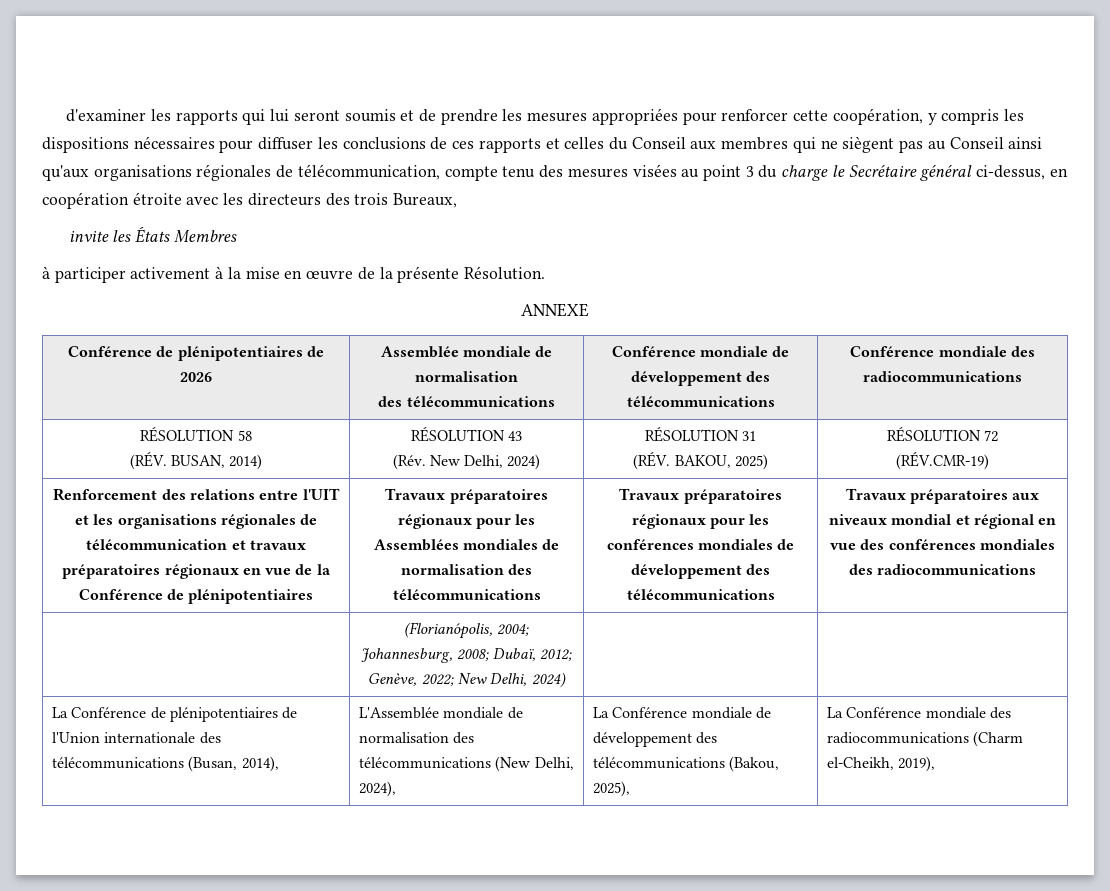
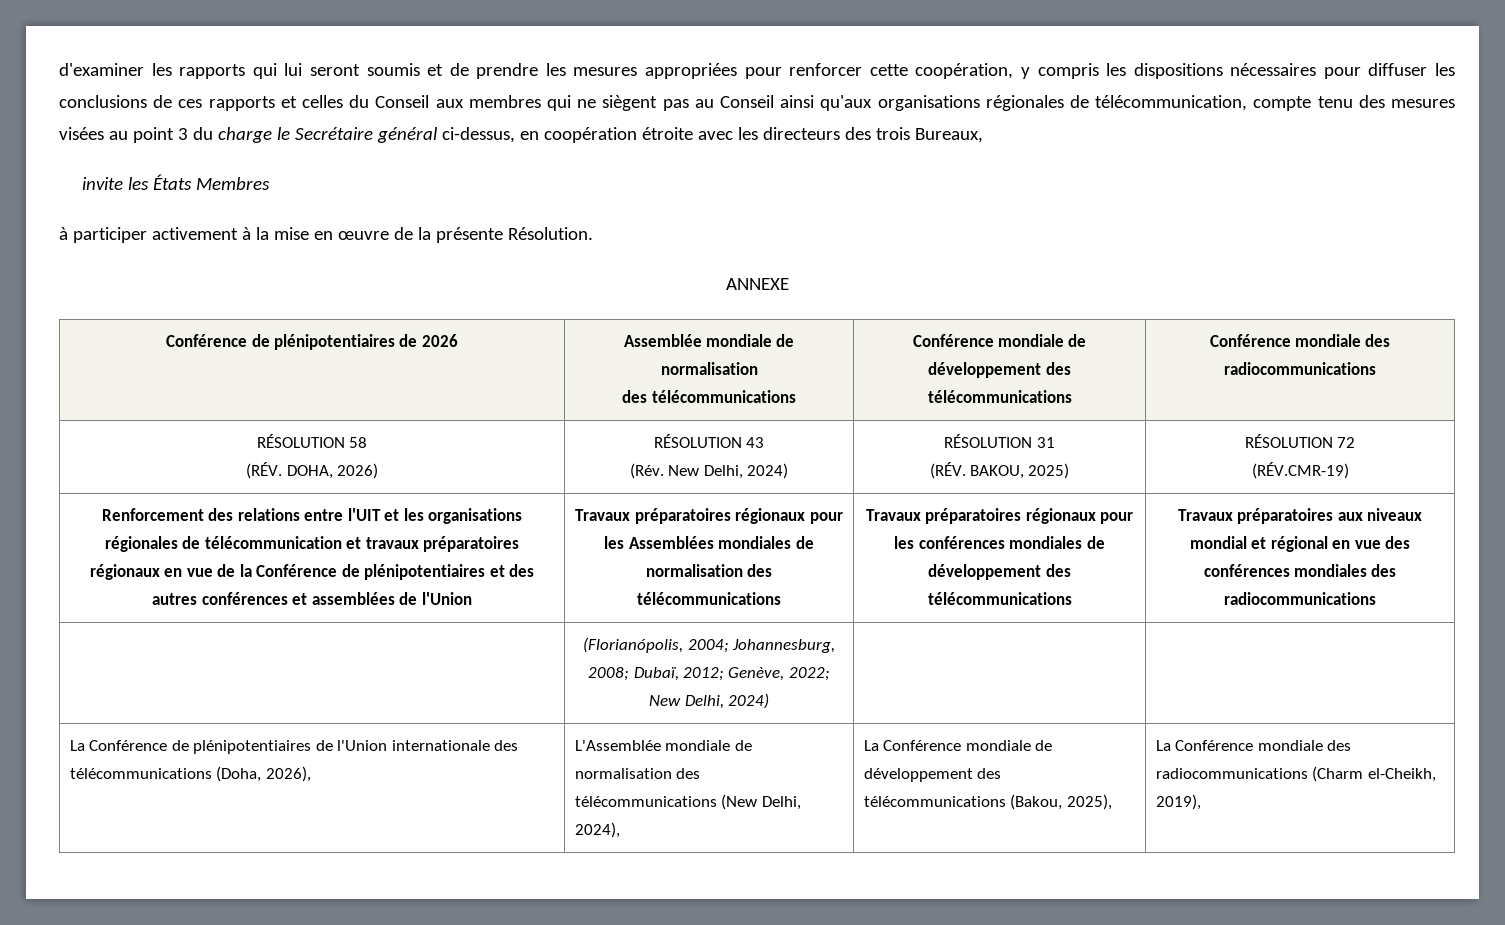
  RÉSOLUTION 58
- (RÉV. BUSAN, 2014) | RÉSOLUTION 43
+ (RÉV. DOHA, 2026) | RÉSOLUTION 43
- Renforcement des relations entre l'UIT et les organisations régionales de télécommunication et travaux préparatoires régionaux en vue de la Conférence de plénipotentiaires
+ Renforcement des relations entre l'UIT et les organisations régionales de télécommunication et travaux préparatoires régionaux en vue de la Conférence de plénipotentiaires et des autres conférences et assemblées de l'Union
- La Conférence de plénipotentiaires de l'Union internationale des télécommunications (Busan, 2014), | L'Assemblée mondiale de normalisation des télécommunications (New Delhi, 2024), | La Conférence mondiale de développement des télécommunications (Bakou, 2025), | La Conférence mondiale des radiocommunications (Charm el-Cheikh, 2019),
+ La Conférence de plénipotentiaires de l'Union internationale des télécommunications (Doha, 2026), | L'Assemblée mondiale de normalisation des télécommunications (New Delhi, 2024), | La Conférence mondiale de développement des télécommunications (Bakou, 2025), | La Conférence mondiale des radiocommunications (Charm el-Cheikh, 2019),

